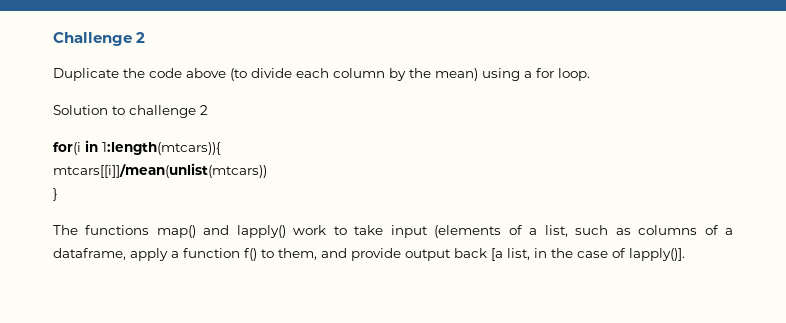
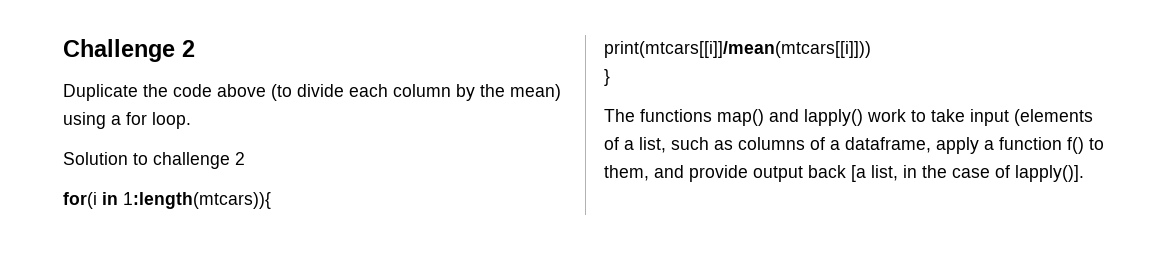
- mtcars[[i]]/mean(unlist(mtcars))
+ print(mtcars[[i]]/mean(mtcars[[i]]))

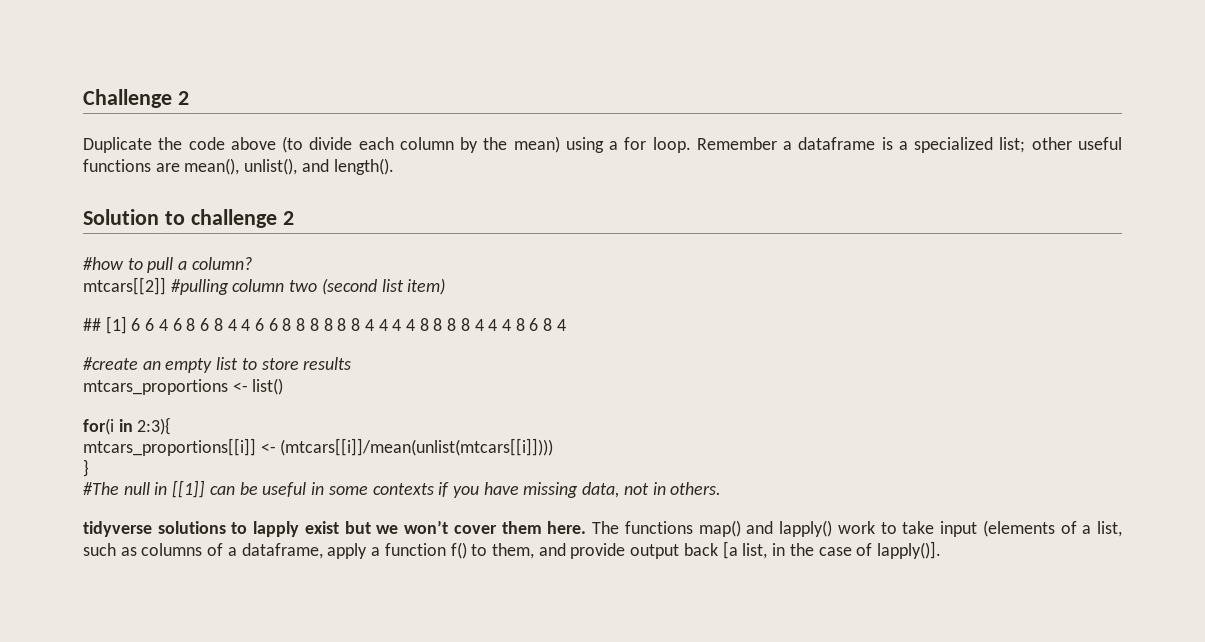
- Duplicate the code above (to divide each column by the mean) using a for loop.
+ Duplicate the code above (to divide each column by the mean) using a for loop. Remember a dataframe is a specialized list; other useful functions are mean(), unlist(), and length().
  Solution to challenge 2
- for(i in 1:length(mtcars)){
- print(mtcars[[i]]/mean(mtcars[[i]]))
+ #how to pull a column?
+ mtcars[[2]] #pulling column two (second list item)
+ ## [1] 6 6 4 6 8 6 8 4 4 6 6 8 8 8 8 8 8 4 4 4 4 8 8 8 8 4 4 4 8 6 8 4
+ #create an empty list to store results
+ mtcars_proportions <- list()
+ for(i in 2:3){
+ mtcars_proportions[[i]] <- (mtcars[[i]]/mean(unlist(mtcars[[i]])))
  }
- The functions map() and lapply() work to take input (elements of a list, such as columns of a dataframe, apply a function f() to them, and provide output back [a list, in the case of lapply()].
+ #The null in [[1]] can be useful in some contexts if you have missing data, not in others.
+ tidyverse solutions to lapply exist but we won’t cover them here. The functions map() and lapply() work to take input (elements of a list, such as columns of a dataframe, apply a function f() to them, and provide output back [a list, in the case of lapply()].

